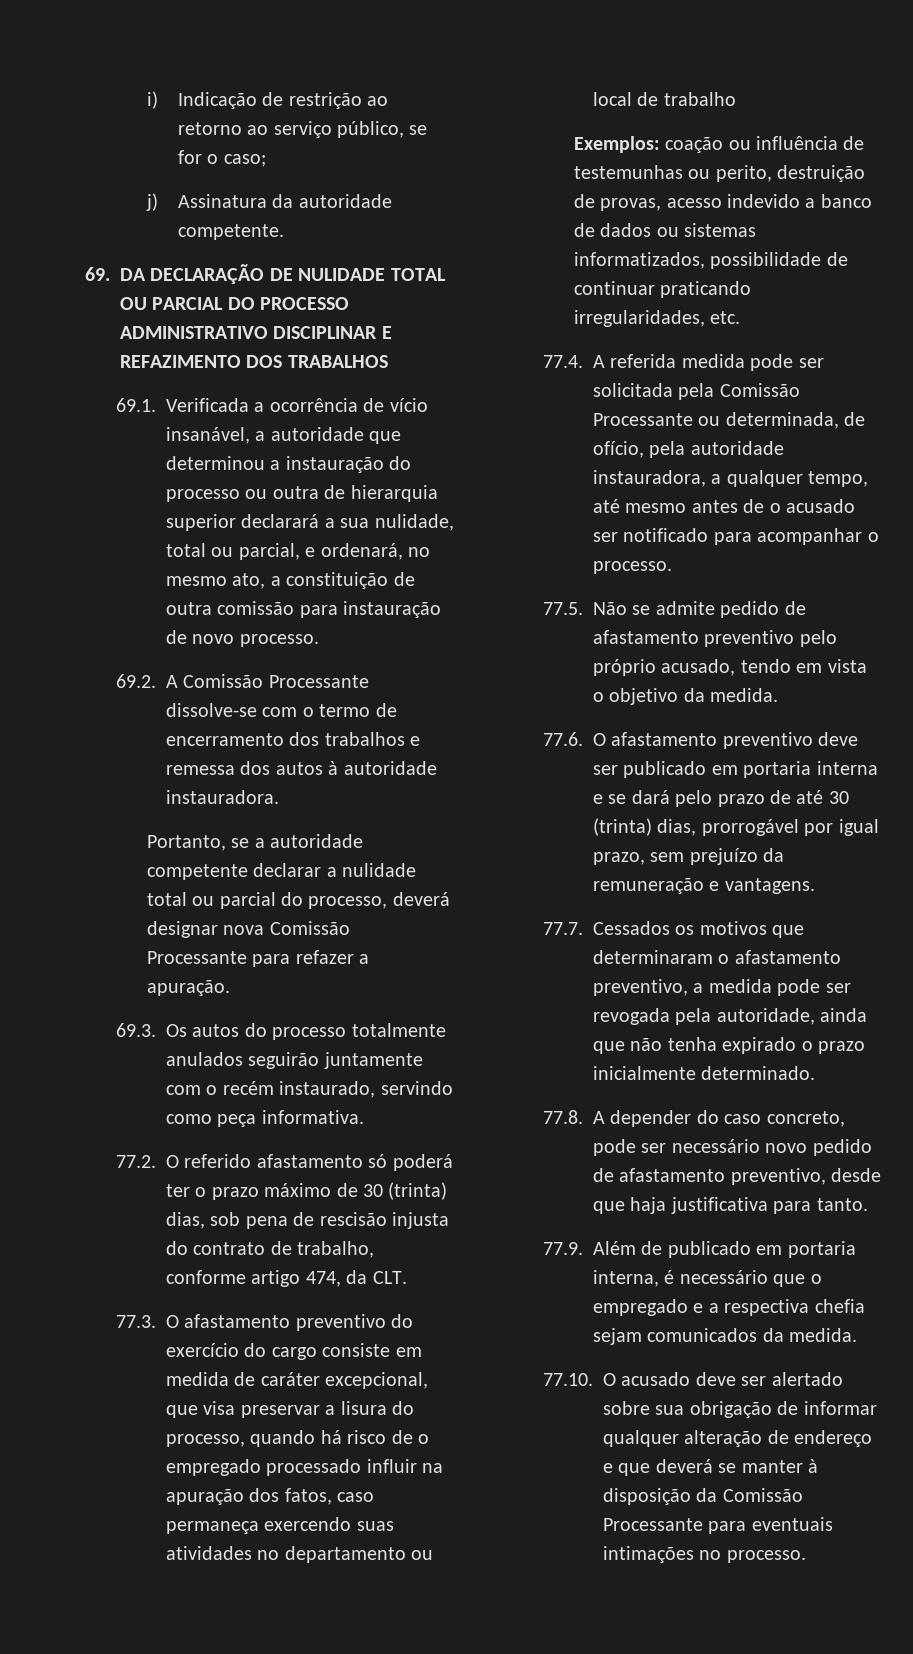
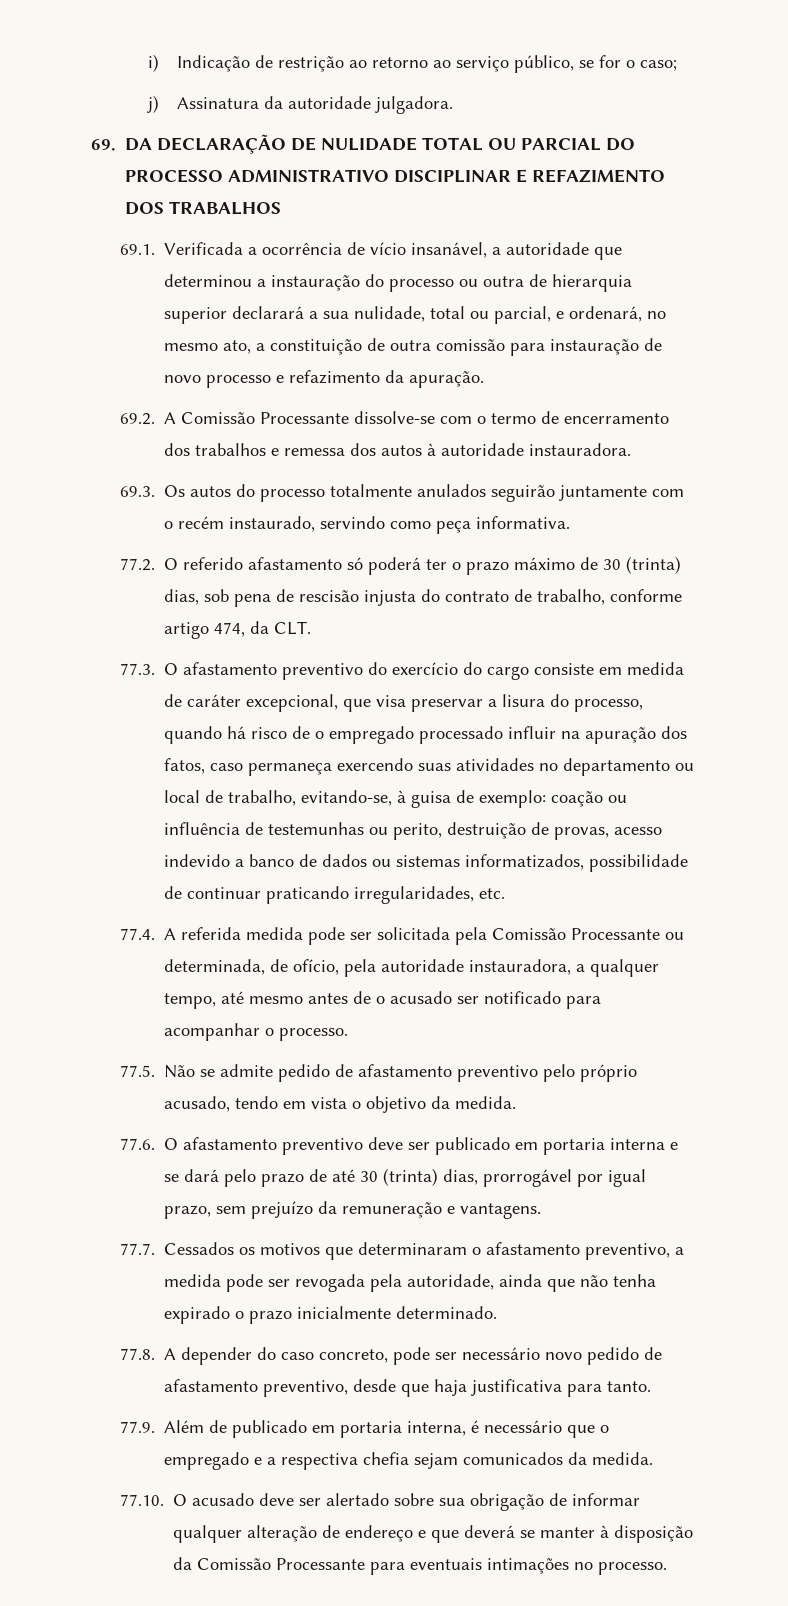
- j) Assinatura da autoridade competente.
+ j) Assinatura da autoridade julgadora.
- 69.1. Verificada a ocorrência de vício insanável, a autoridade que determinou a instauração do processo ou outra de hierarquia superior declarará a sua nulidade, total ou parcial, e ordenará, no mesmo ato, a constituição de outra comissão para instauração de novo processo.
+ 69.1. Verificada a ocorrência de vício insanável, a autoridade que determinou a instauração do processo ou outra de hierarquia superior declarará a sua nulidade, total ou parcial, e ordenará, no mesmo ato, a constituição de outra comissão para instauração de novo processo e refazimento da apuração.
- Portanto, se a autoridade competente declarar a nulidade total ou parcial do processo, deverá designar nova Comissão Processante para refazer a apuração.
- 77.3. O afastamento preventivo do exercício do cargo consiste em medida de caráter excepcional, que visa preservar a lisura do processo, quando há risco de o empregado processado influir na apuração dos fatos, caso permaneça exercendo suas atividades no departamento ou local de trabalho
- Exemplos:
+ 77.3. O afastamento preventivo do exercício do cargo consiste em medida de caráter excepcional, que visa preservar a lisura do processo, quando há risco de o empregado processado influir na apuração dos fatos, caso permaneça exercendo suas atividades no departamento ou local de trabalho, evitando-se, à guisa de exemplo:

